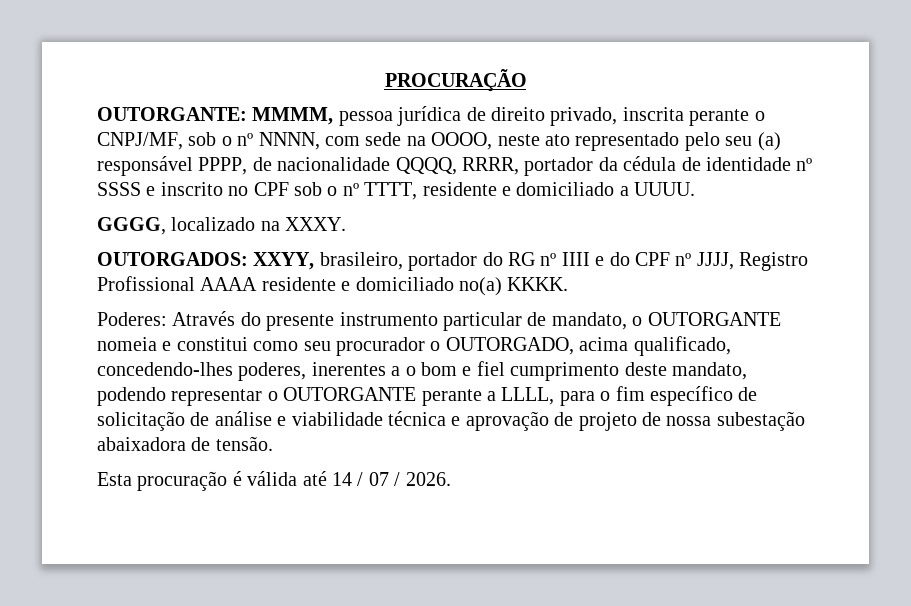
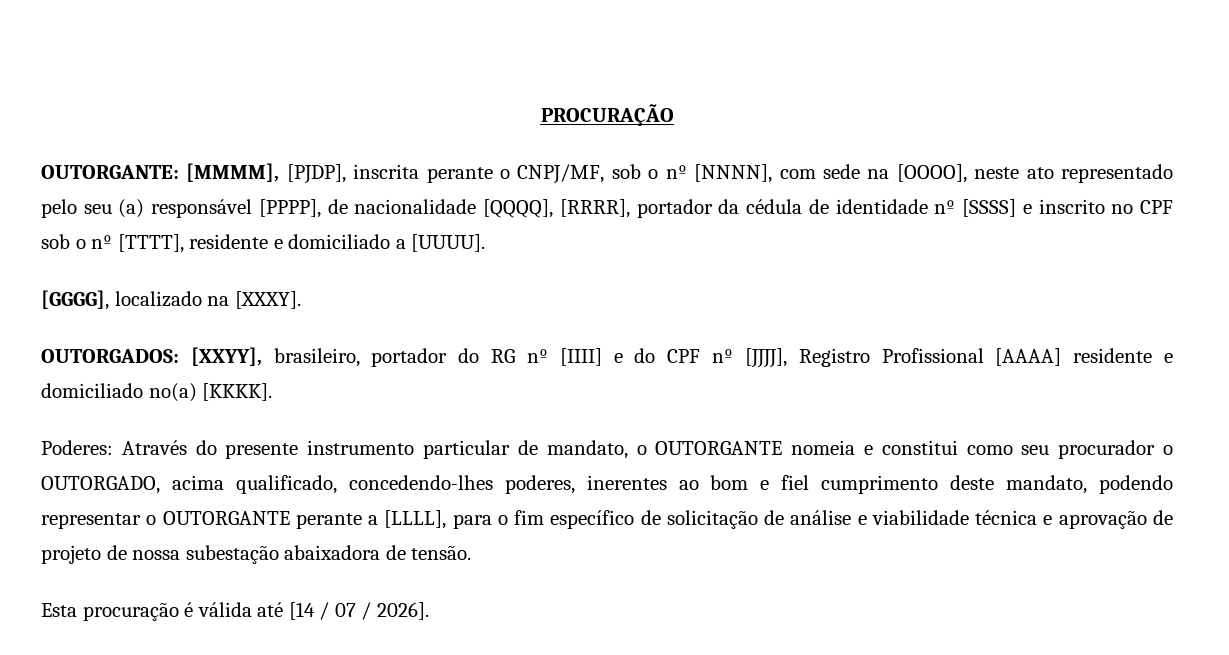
- OUTORGANTE: MMMM, pessoa jurídica de direito privado, inscrita perante o CNPJ/MF, sob o nº NNNN, com sede na OOOO, neste ato representado pelo seu (a) responsável PPPP, de nacionalidade QQQQ, RRRR, portador da cédula de identidade nº SSSS e inscrito no CPF sob o nº TTTT, residente e domiciliado a UUUU.
- GGGG, localizado na XXXY.
+ OUTORGANTE: [MMMM], [PJDP], inscrita perante o CNPJ/MF, sob o nº [NNNN], com sede na [OOOO], neste ato representado pelo seu (a) responsável [PPPP], de nacionalidade [QQQQ], [RRRR], portador da cédula de identidade nº [SSSS] e inscrito no CPF sob o nº [TTTT], residente e domiciliado a [UUUU].
+ [GGGG], localizado na [XXXY].
- OUTORGADOS: XXYY, brasileiro, portador do RG nº IIII e do CPF nº JJJJ, Registro Profissional AAAA residente e domiciliado no(a) KKKK.
+ OUTORGADOS: [XXYY], brasileiro, portador do RG nº [IIII] e do CPF nº [JJJJ], Registro Profissional [AAAA] residente e domiciliado no(a) [KKKK].
- Poderes: Através do presente instrumento particular de mandato, o OUTORGANTE nomeia e constitui como seu procurador o OUTORGADO, acima qualificado, concedendo-lhes poderes, inerentes a o bom e fiel cumprimento deste mandato, podendo representar o OUTORGANTE perante a LLLL, para o fim específico de solicitação de análise e viabilidade técnica e aprovação de projeto de nossa subestação abaixadora de tensão.
+ Poderes: Através do presente instrumento particular de mandato, o OUTORGANTE nomeia e constitui como seu procurador o OUTORGADO, acima qualificado, concedendo-lhes poderes, inerentes ao bom e fiel cumprimento deste mandato, podendo representar o OUTORGANTE perante a [LLLL], para o fim específico de solicitação de análise e viabilidade técnica e aprovação de projeto de nossa subestação abaixadora de tensão.
- Esta procuração é válida até 14 / 07 / 2026.
+ Esta procuração é válida até [14 / 07 / 2026].

